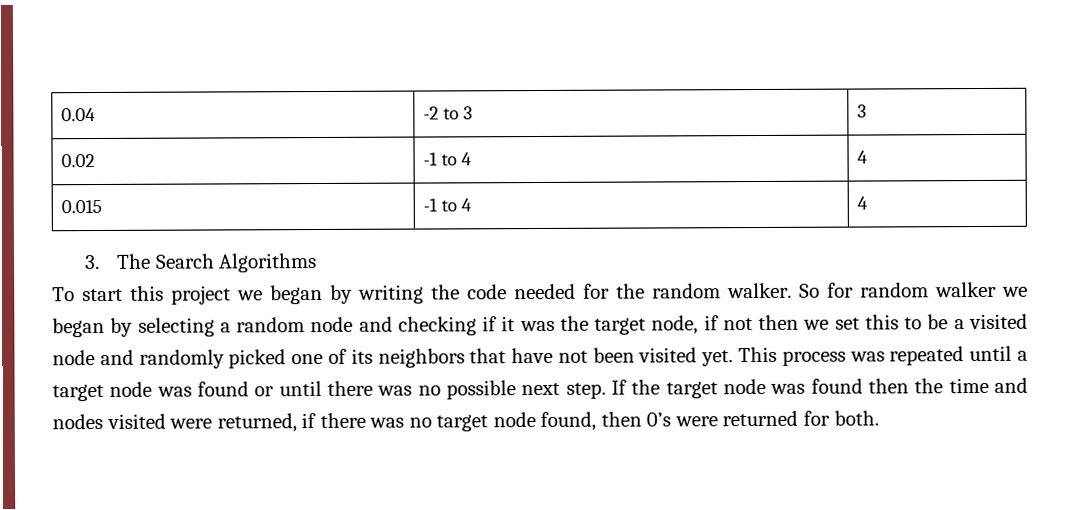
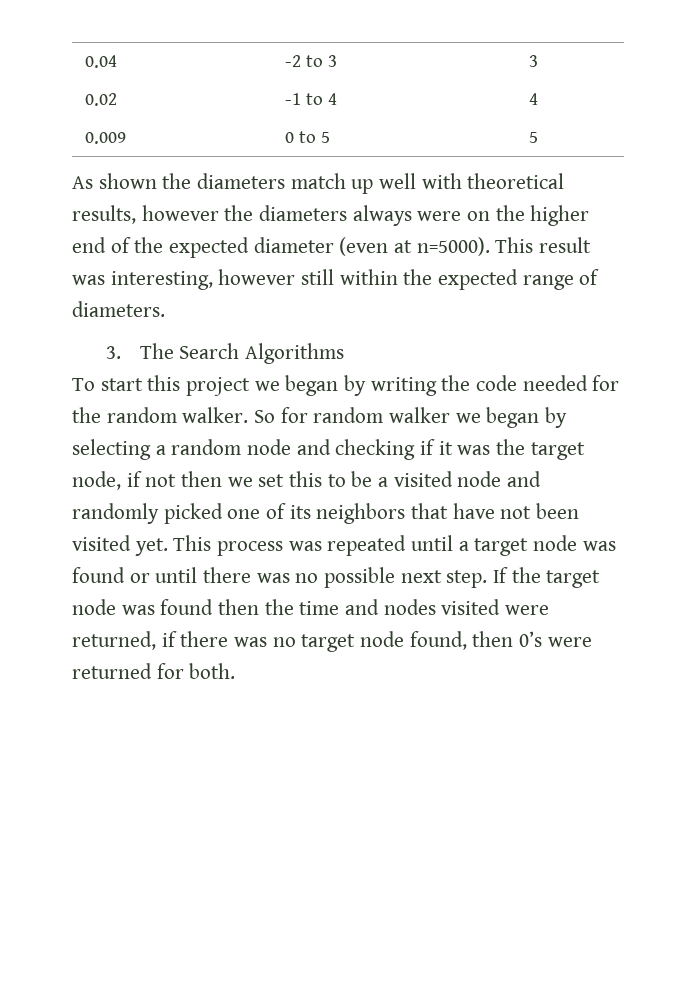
- 0.015 | -1 to 4 | 4
+ 0.009 | 0 to 5 | 5
+ As shown the diameters match up well with theoretical results, however the diameters always were on the higher end of the expected diameter (even at n=5000). This result was interesting, however still within the expected range of diameters.

